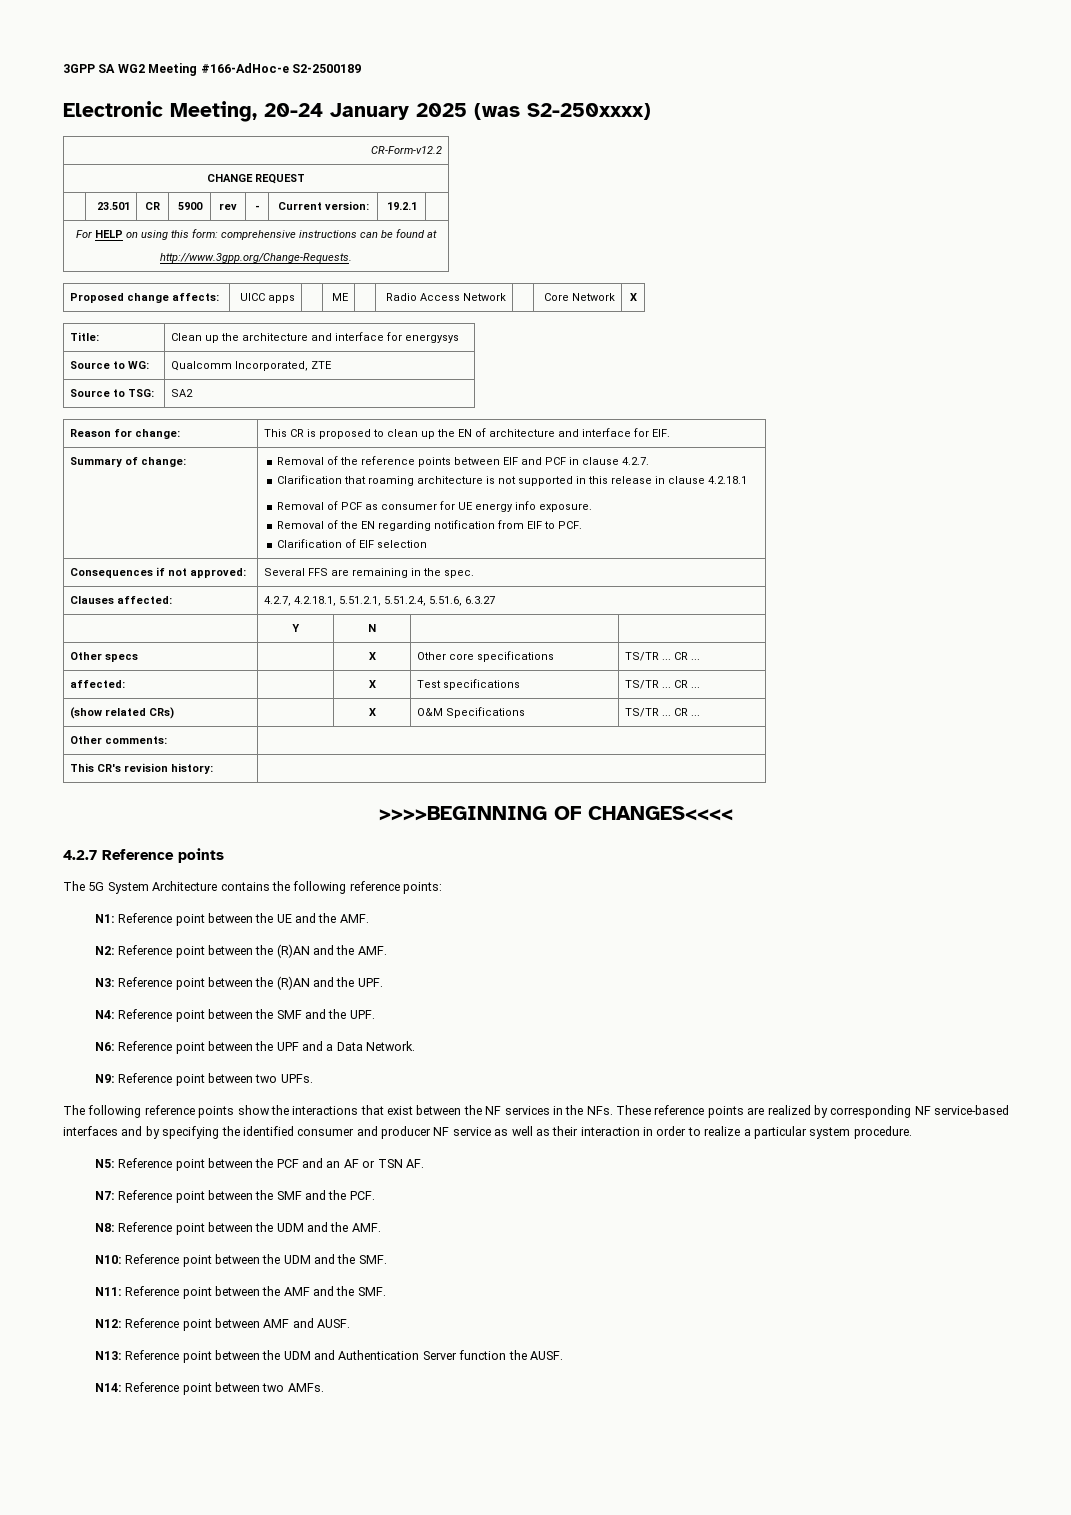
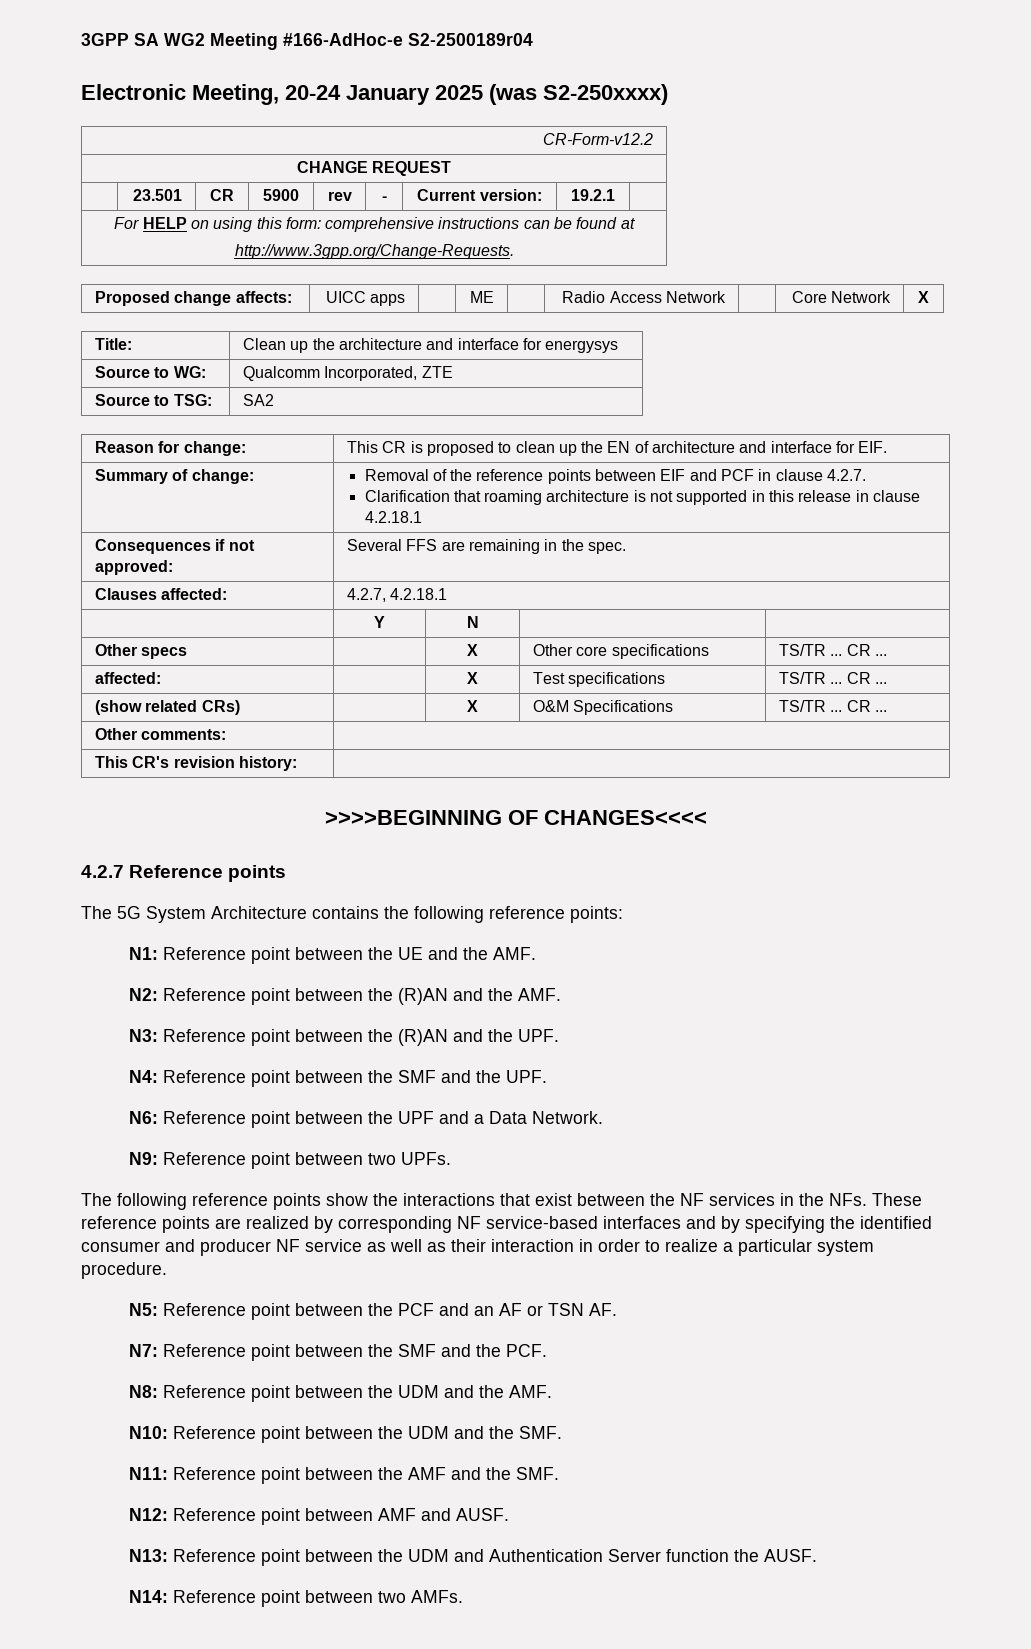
- 3GPP SA WG2 Meeting #166-AdHoc-e S2-2500189
+ 3GPP SA WG2 Meeting #166-AdHoc-e S2-2500189r04
- Removal of PCF as consumer for UE energy info exposure.
- Removal of the EN regarding notification from EIF to PCF.
- Clarification of EIF selection
- Clauses affected: | 4.2.7, 4.2.18.1, 5.51.2.1, 5.51.2.4, 5.51.6, 6.3.27
+ Clauses affected: | 4.2.7, 4.2.18.1

